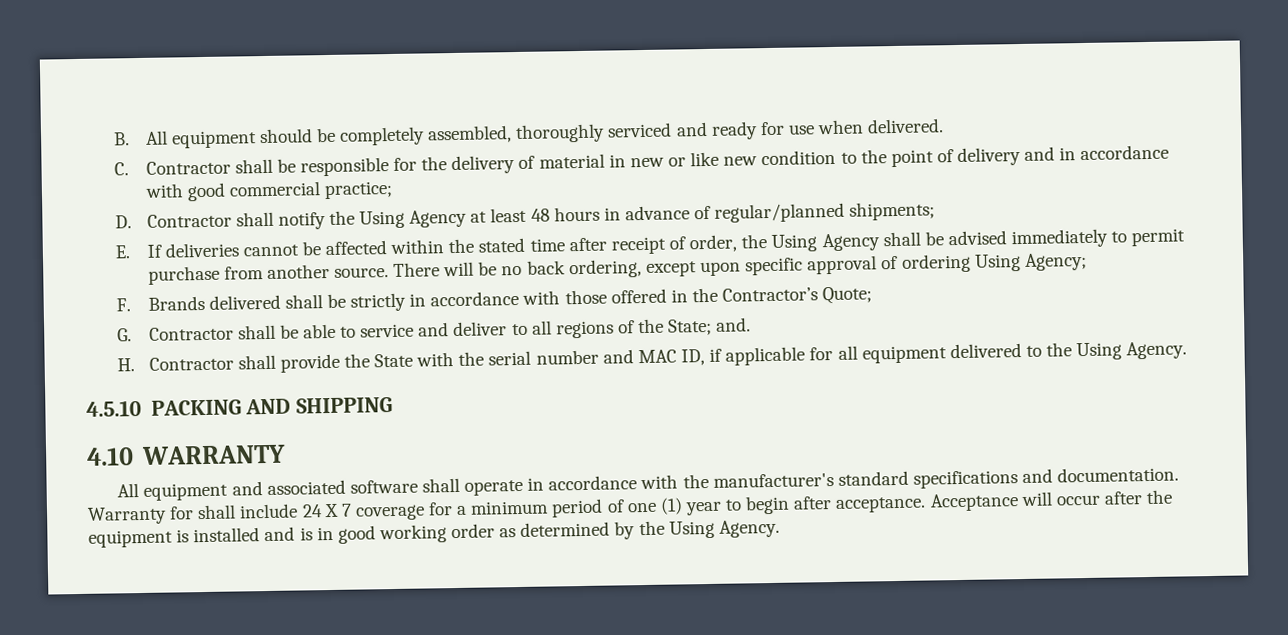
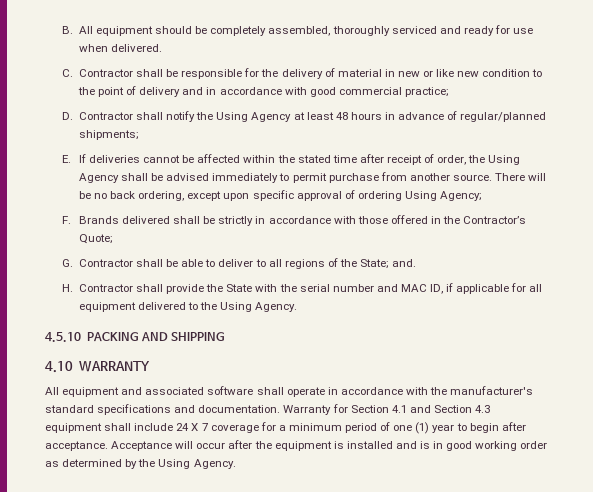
- G. Contractor shall be able to service and deliver to all regions of the State; and.
+ G. Contractor shall be able to deliver to all regions of the State; and.
- Warranty for shall include 24 X 7 coverage for a minimum period of one (1) year to begin after acceptance.
+ Warranty for Section 4.1 and Section 4.3 equipment shall include 24 X 7 coverage for a minimum period of one (1) year to begin after acceptance.

